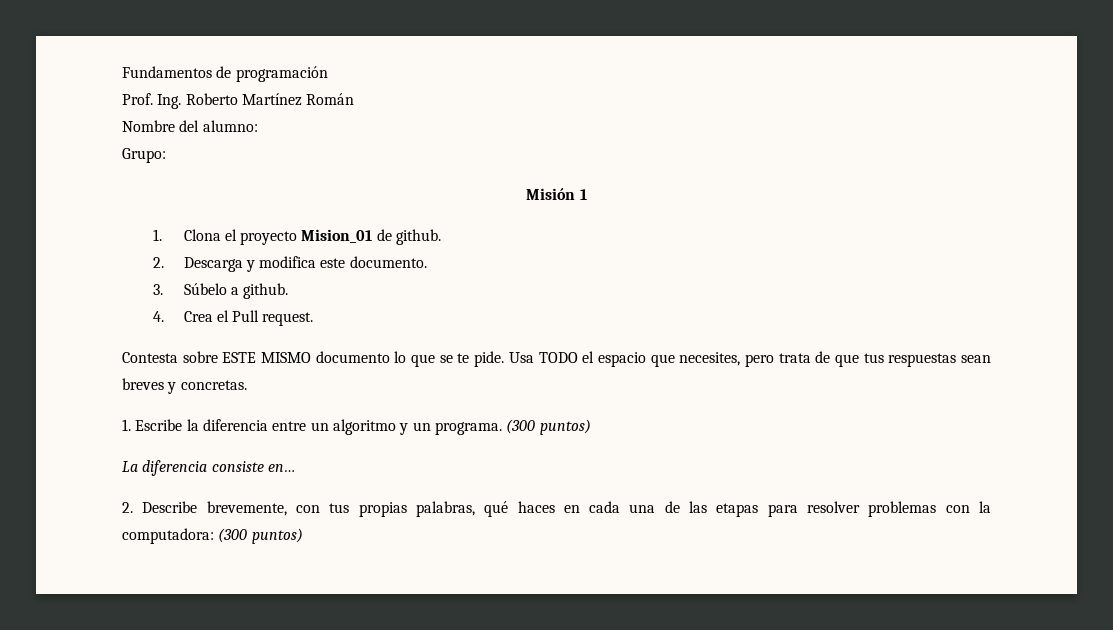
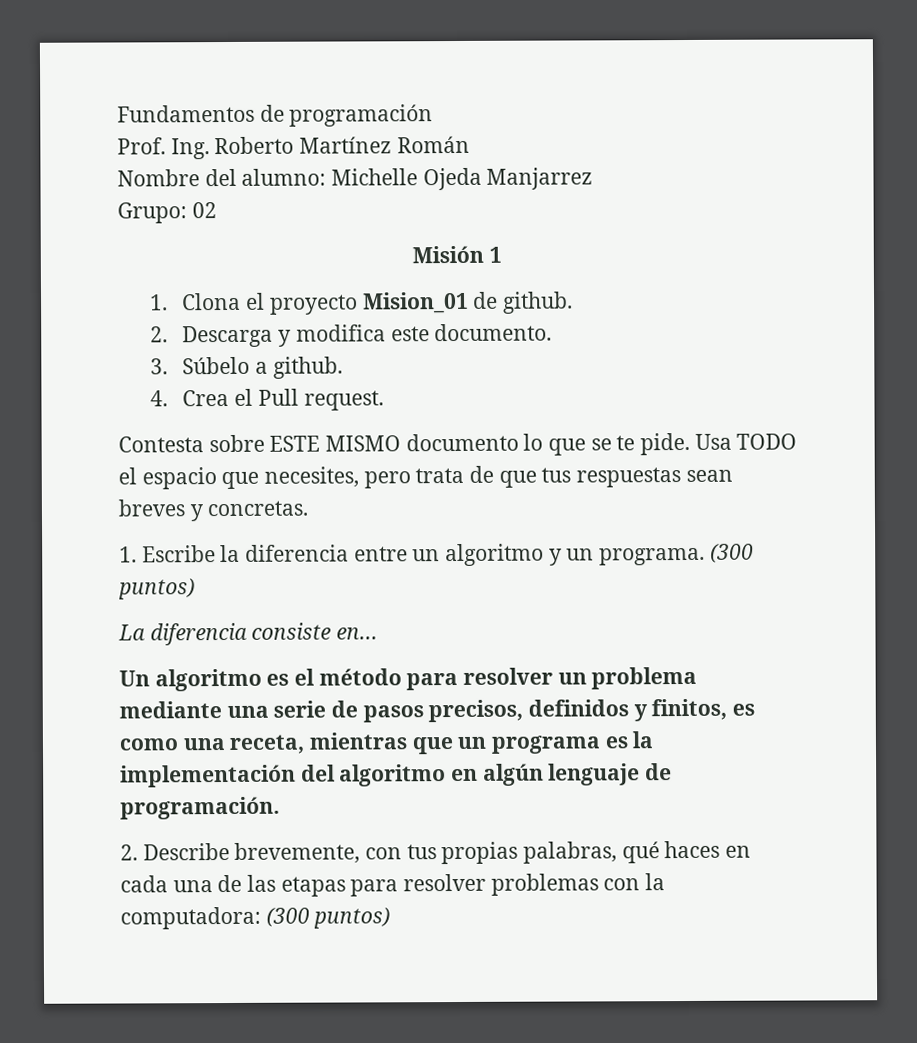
- Nombre del alumno:
+ Nombre del alumno: Michelle Ojeda Manjarrez
- Grupo:
+ Grupo: 02
+ Un algoritmo es el método para resolver un problema mediante una serie de pasos precisos, definidos y finitos, es como una receta, mientras que un programa es la implementación del algoritmo en algún lenguaje de programación.

